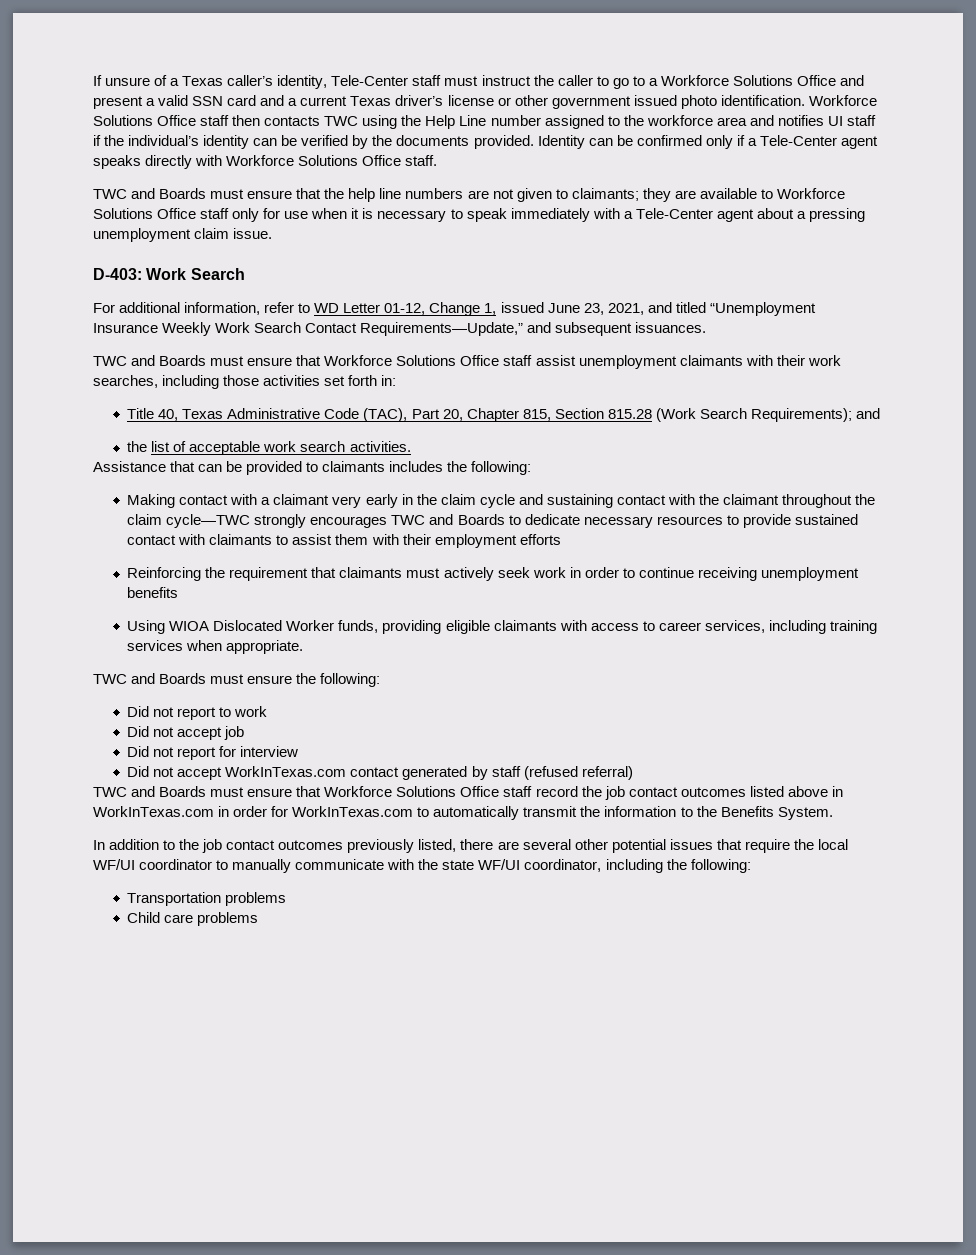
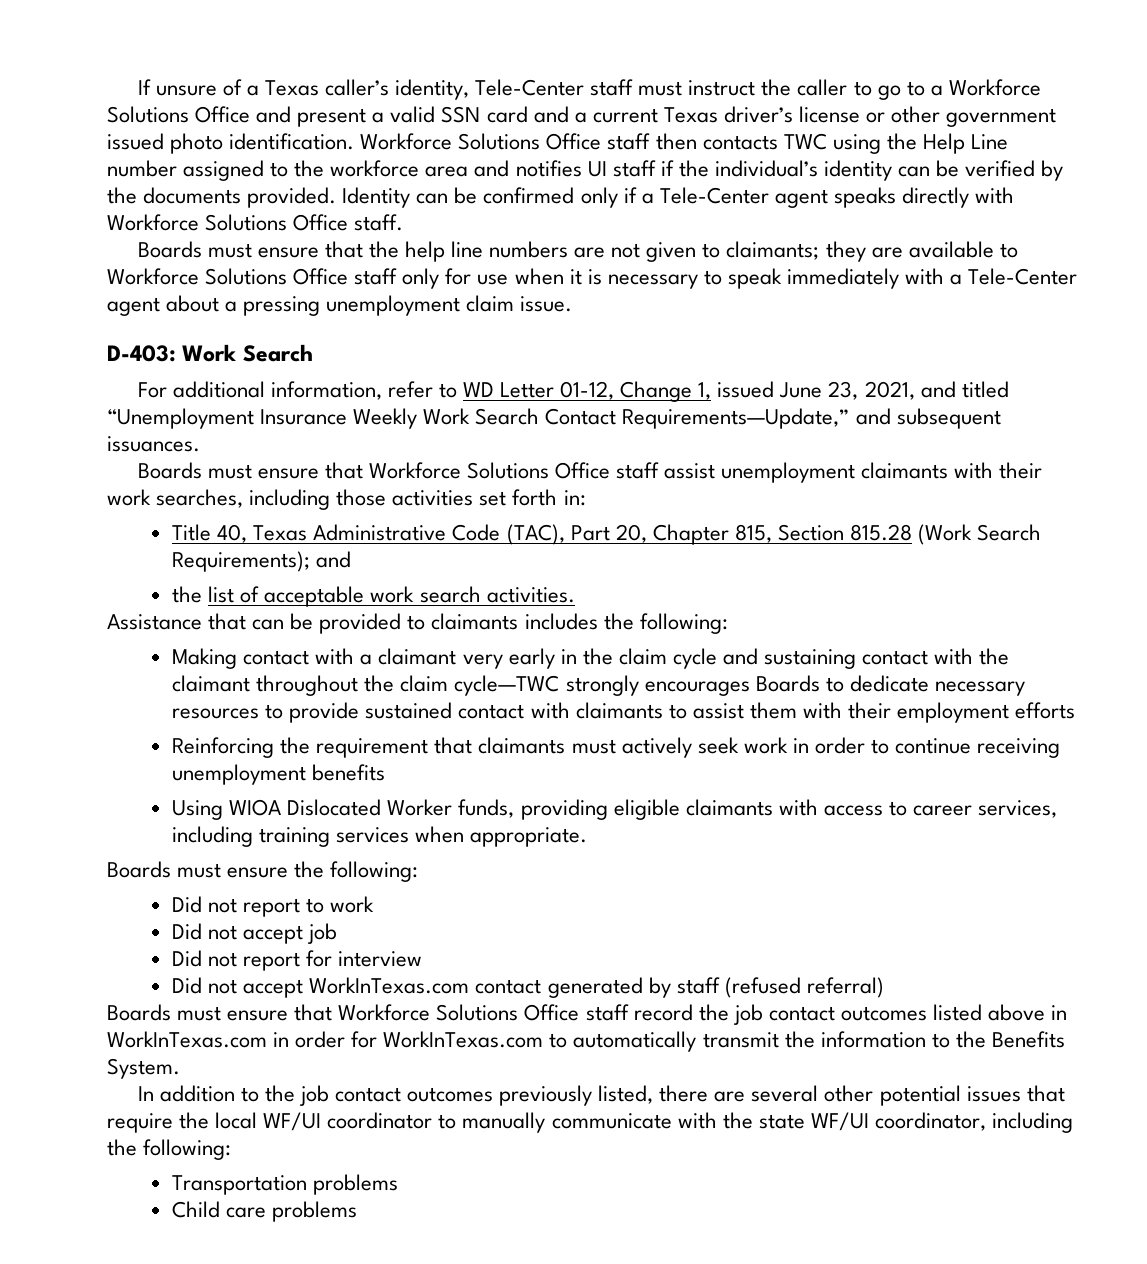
- TWC and Boards must ensure that the help line numbers are not given to claimants; they are available to Workforce Solutions Office staff only for use when it is necessary to speak immediately with a Tele-Center agent about a pressing unemployment claim issue.
+ Boards must ensure that the help line numbers are not given to claimants; they are available to Workforce Solutions Office staff only for use when it is necessary to speak immediately with a Tele-Center agent about a pressing unemployment claim issue.
- TWC and Boards must ensure that Workforce Solutions Office staff assist unemployment claimants with their work searches, including those activities set forth in:
+ Boards must ensure that Workforce Solutions Office staff assist unemployment claimants with their work searches, including those activities set forth in:
- Making contact with a claimant very early in the claim cycle and sustaining contact with the claimant throughout the claim cycle—TWC strongly encourages TWC and Boards to dedicate necessary resources to provide sustained contact with claimants to assist them with their employment efforts
+ Making contact with a claimant very early in the claim cycle and sustaining contact with the claimant throughout the claim cycle—TWC strongly encourages Boards to dedicate necessary resources to provide sustained contact with claimants to assist them with their employment efforts
- TWC and Boards must ensure the following:
+ Boards must ensure the following:
- TWC and Boards must ensure that Workforce Solutions Office staff record the job contact outcomes listed above in WorkInTexas.com in order for WorkInTexas.com to automatically transmit the information to the Benefits System.
+ Boards must ensure that Workforce Solutions Office staff record the job contact outcomes listed above in WorkInTexas.com in order for WorkInTexas.com to automatically transmit the information to the Benefits System.

